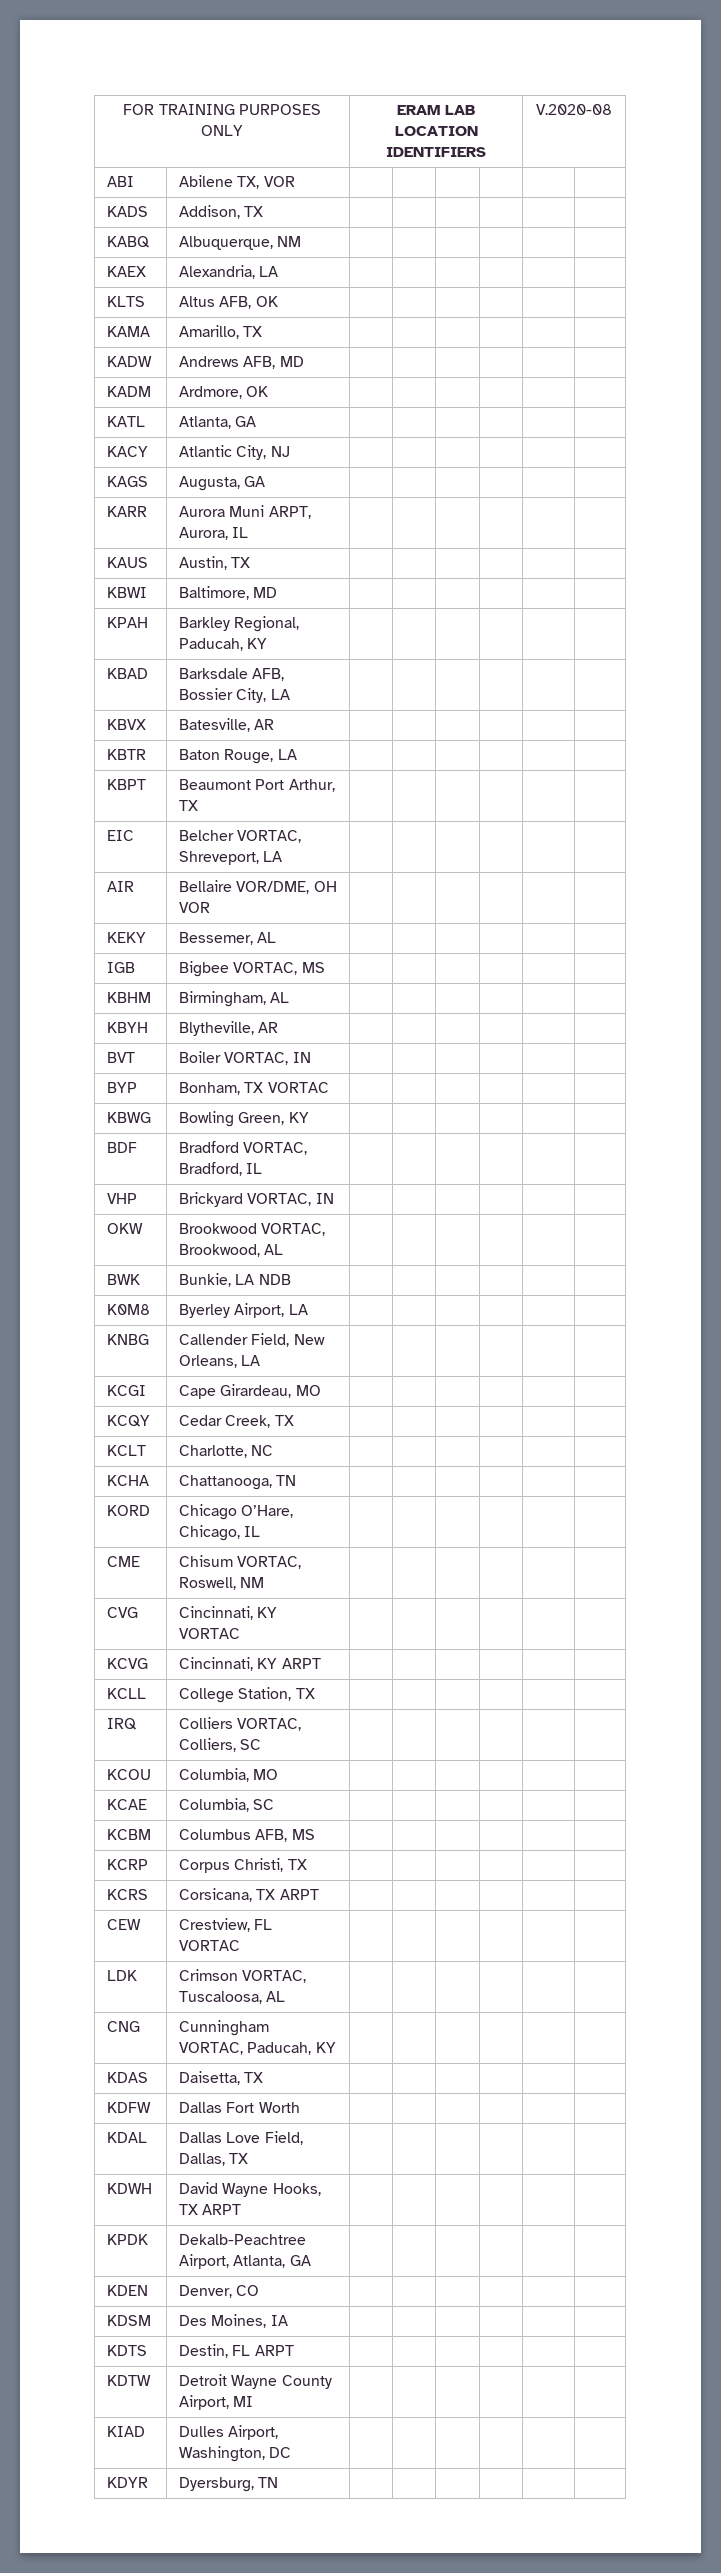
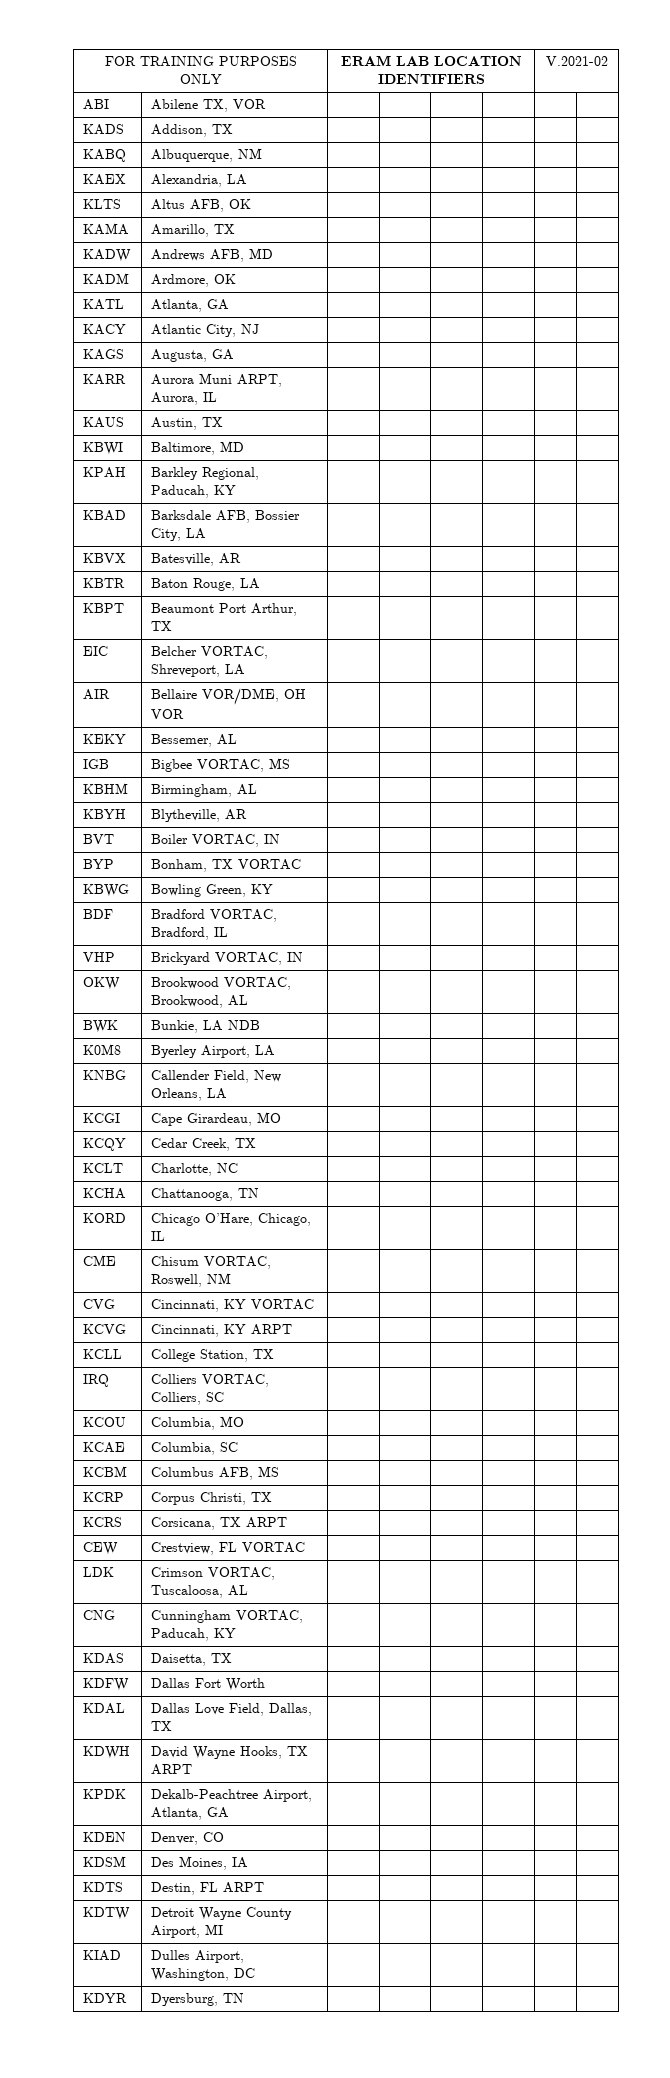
- FOR TRAINING PURPOSES ONLY | ERAM LAB LOCATION IDENTIFIERS | V.2020-08
+ FOR TRAINING PURPOSES ONLY | ERAM LAB LOCATION IDENTIFIERS | V.2021-02

